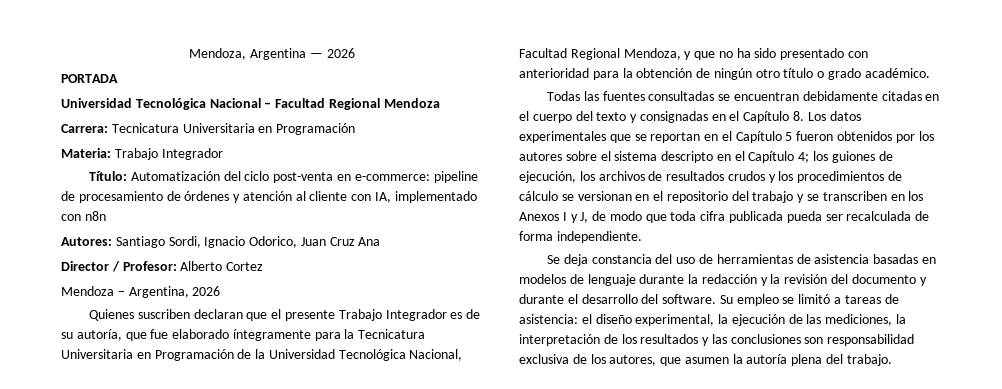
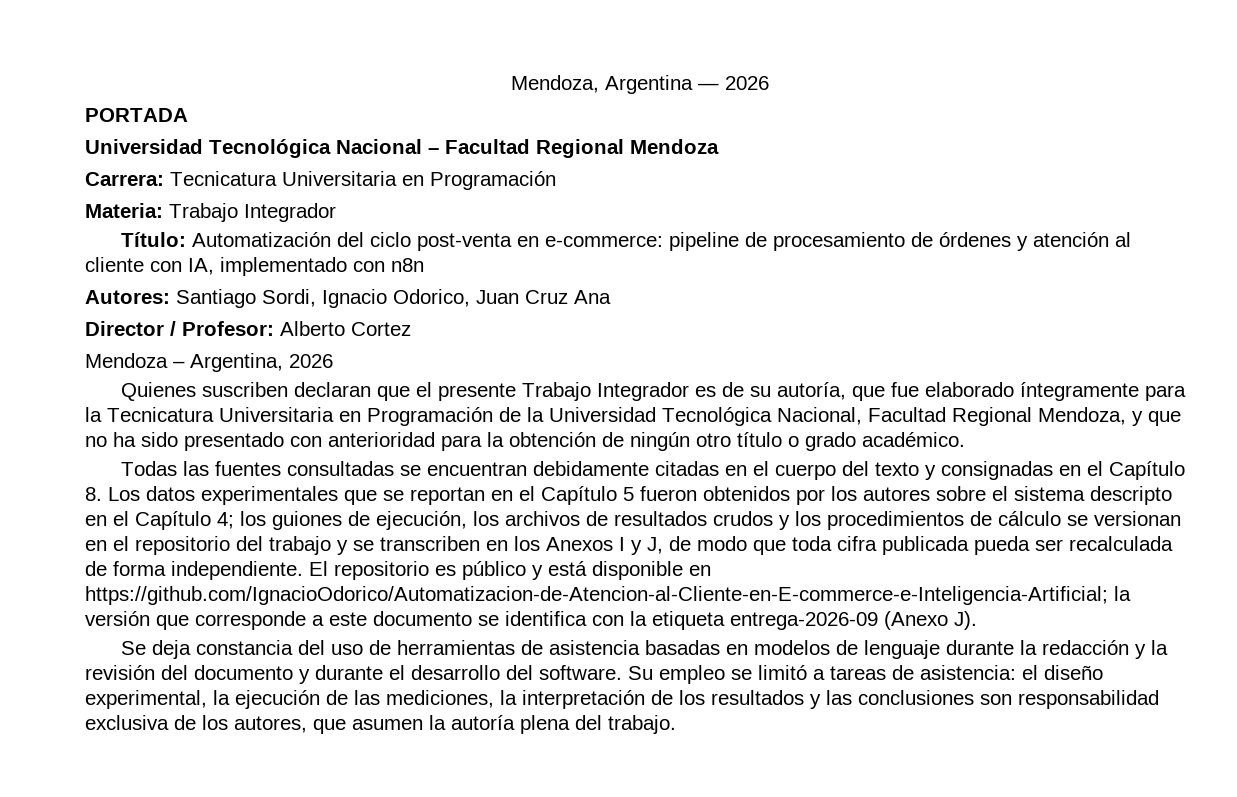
+ El repositorio es público y está disponible en https://github.com/IgnacioOdorico/Automatizacion-de-Atencion-al-Cliente-en-E-commerce-e-Inteligencia-Artificial; la versión que corresponde a este documento se identifica con la etiqueta entrega-2026-09 (Anexo J).

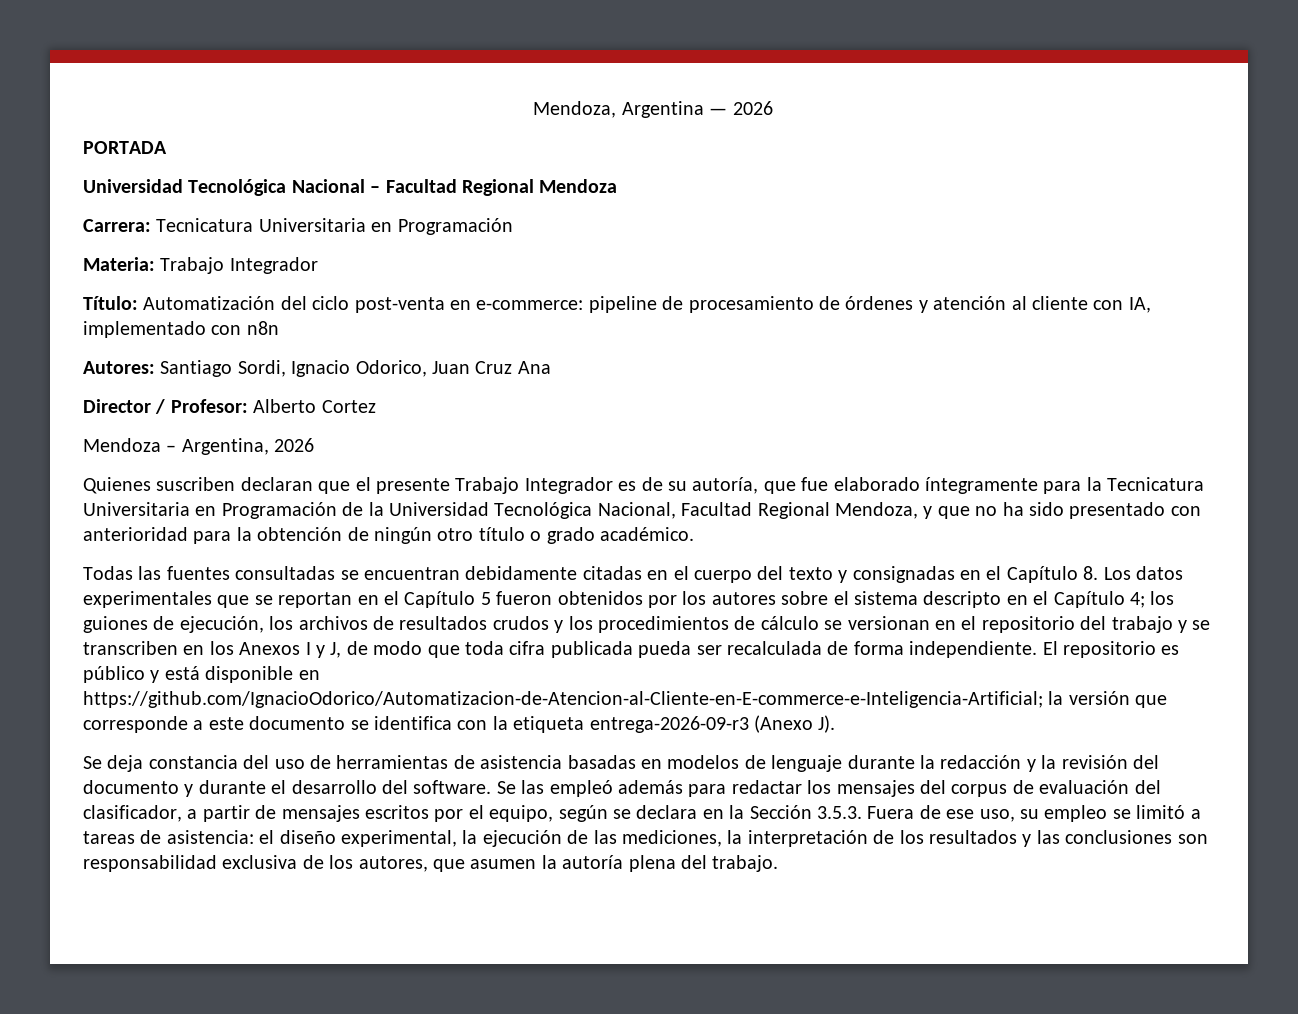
- El repositorio es público y está disponible en https://github.com/IgnacioOdorico/Automatizacion-de-Atencion-al-Cliente-en-E-commerce-e-Inteligencia-Artificial; la versión que corresponde a este documento se identifica con la etiqueta entrega-2026-09 (Anexo J).
+ El repositorio es público y está disponible en https://github.com/IgnacioOdorico/Automatizacion-de-Atencion-al-Cliente-en-E-commerce-e-Inteligencia-Artificial; la versión que corresponde a este documento se identifica con la etiqueta entrega-2026-09-r3 (Anexo J).
- Su empleo se limitó a tareas de asistencia: el diseño experimental, la ejecución de las mediciones, la interpretación de los resultados y las conclusiones son responsabilidad exclusiva de los autores, que asumen la autoría plena del trabajo.
+ Se las empleó además para redactar los mensajes del corpus de evaluación del clasificador, a partir de mensajes escritos por el equipo, según se declara en la Sección 3.5.3. Fuera de ese uso, su empleo se limitó a tareas de asistencia: el diseño experimental, la ejecución de las mediciones, la interpretación de los resultados y las conclusiones son responsabilidad exclusiva de los autores, que asumen la autoría plena del trabajo.

